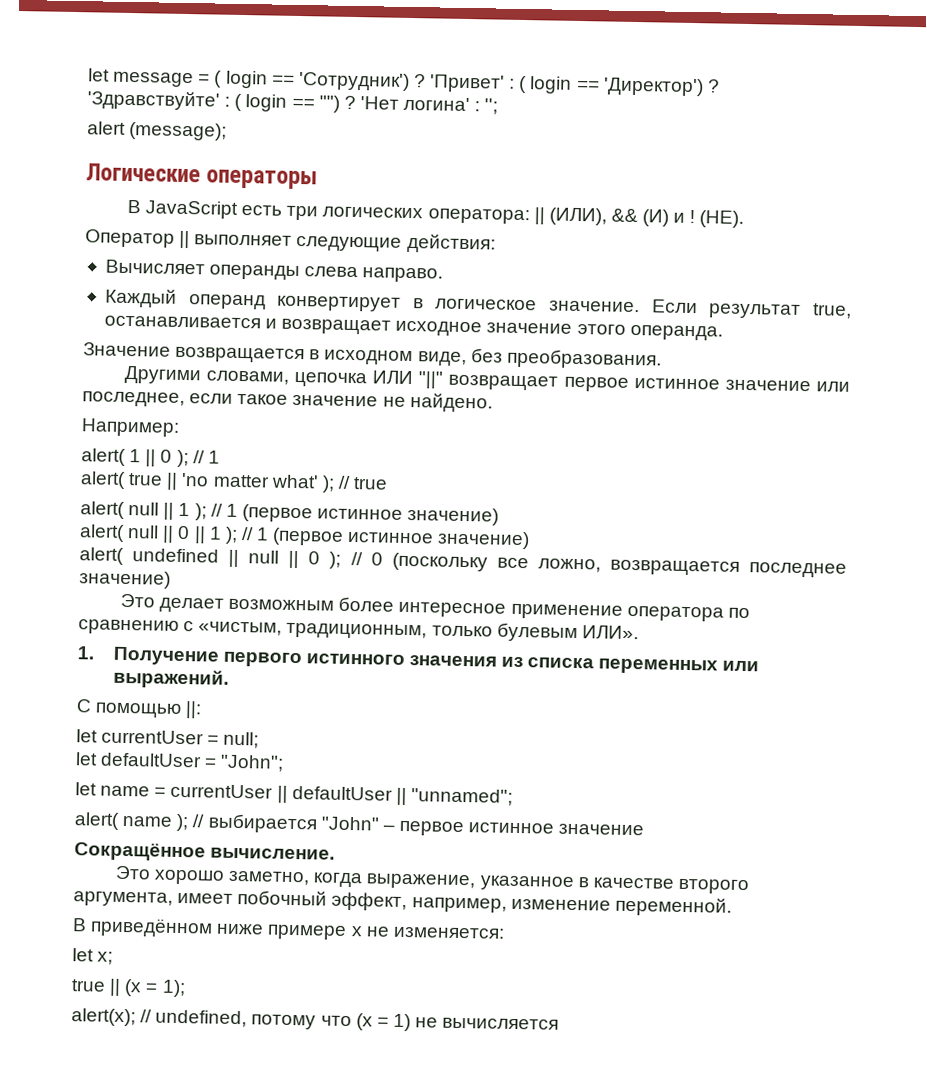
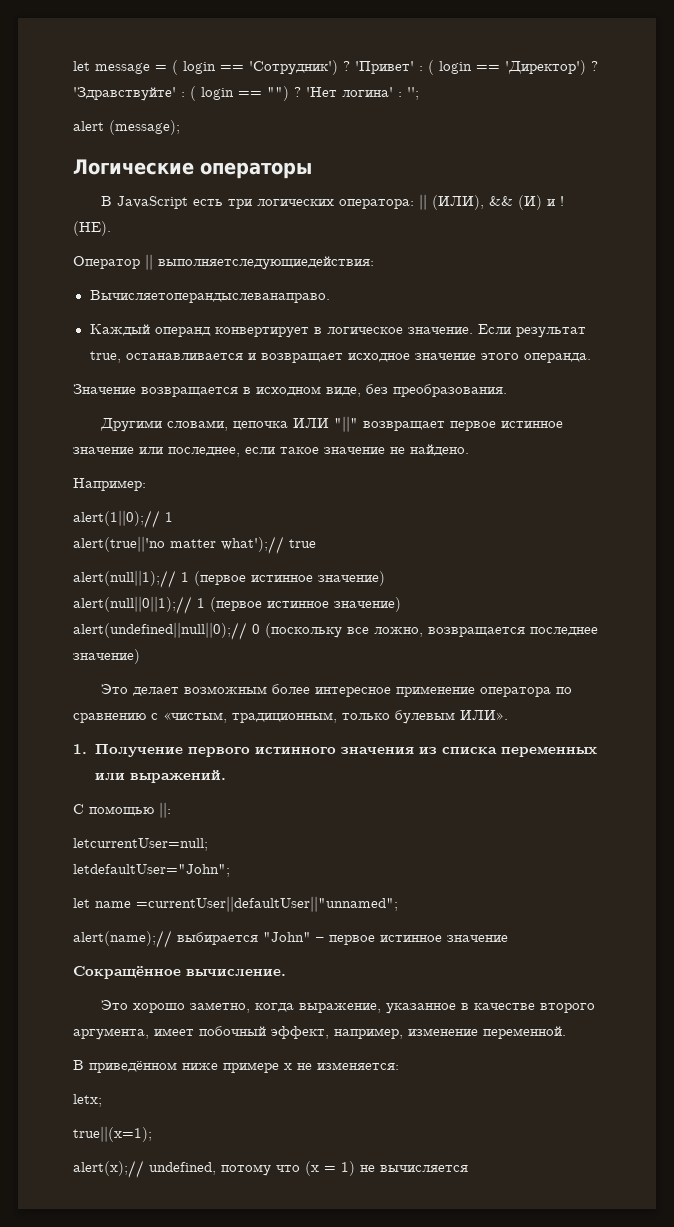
- Оператор || выполняет следующие действия:
- Вычисляет операнды слева направо.
+ Оператор || выполняетследующиедействия:
+ Вычисляетоперандыслеванаправо.
- alert( 1 || 0 ); // 1
- alert( true || 'no matter what' ); // true
- alert( null || 1 ); // 1 (первое истинное значение)
- alert( null || 0 || 1 ); // 1 (первое истинное значение)
- alert( undefined || null || 0 ); // 0 (поскольку все ложно, возвращается последнее значение)
+ alert(1||0);// 1
+ alert(true||'no matter what');// true
+ alert(null||1);// 1 (первое истинное значение)
+ alert(null||0||1);// 1 (первое истинное значение)
+ alert(undefined||null||0);// 0 (поскольку все ложно, возвращается последнее значение)
- let currentUser = null;
- let defaultUser = "John";
- let name = currentUser || defaultUser || "unnamed";
- alert( name ); // выбирается "John" – первое истинное значение
+ letcurrentUser=null;
+ letdefaultUser="John";
+ let name =currentUser||defaultUser||"unnamed";
+ alert(name);// выбирается "John" – первое истинное значение
- let x;
- true || (x = 1);
- alert(x); // undefined, потому что (x = 1) не вычисляется
+ letx;
+ true||(x=1);
+ alert(x);// undefined, потому что (x = 1) не вычисляется

